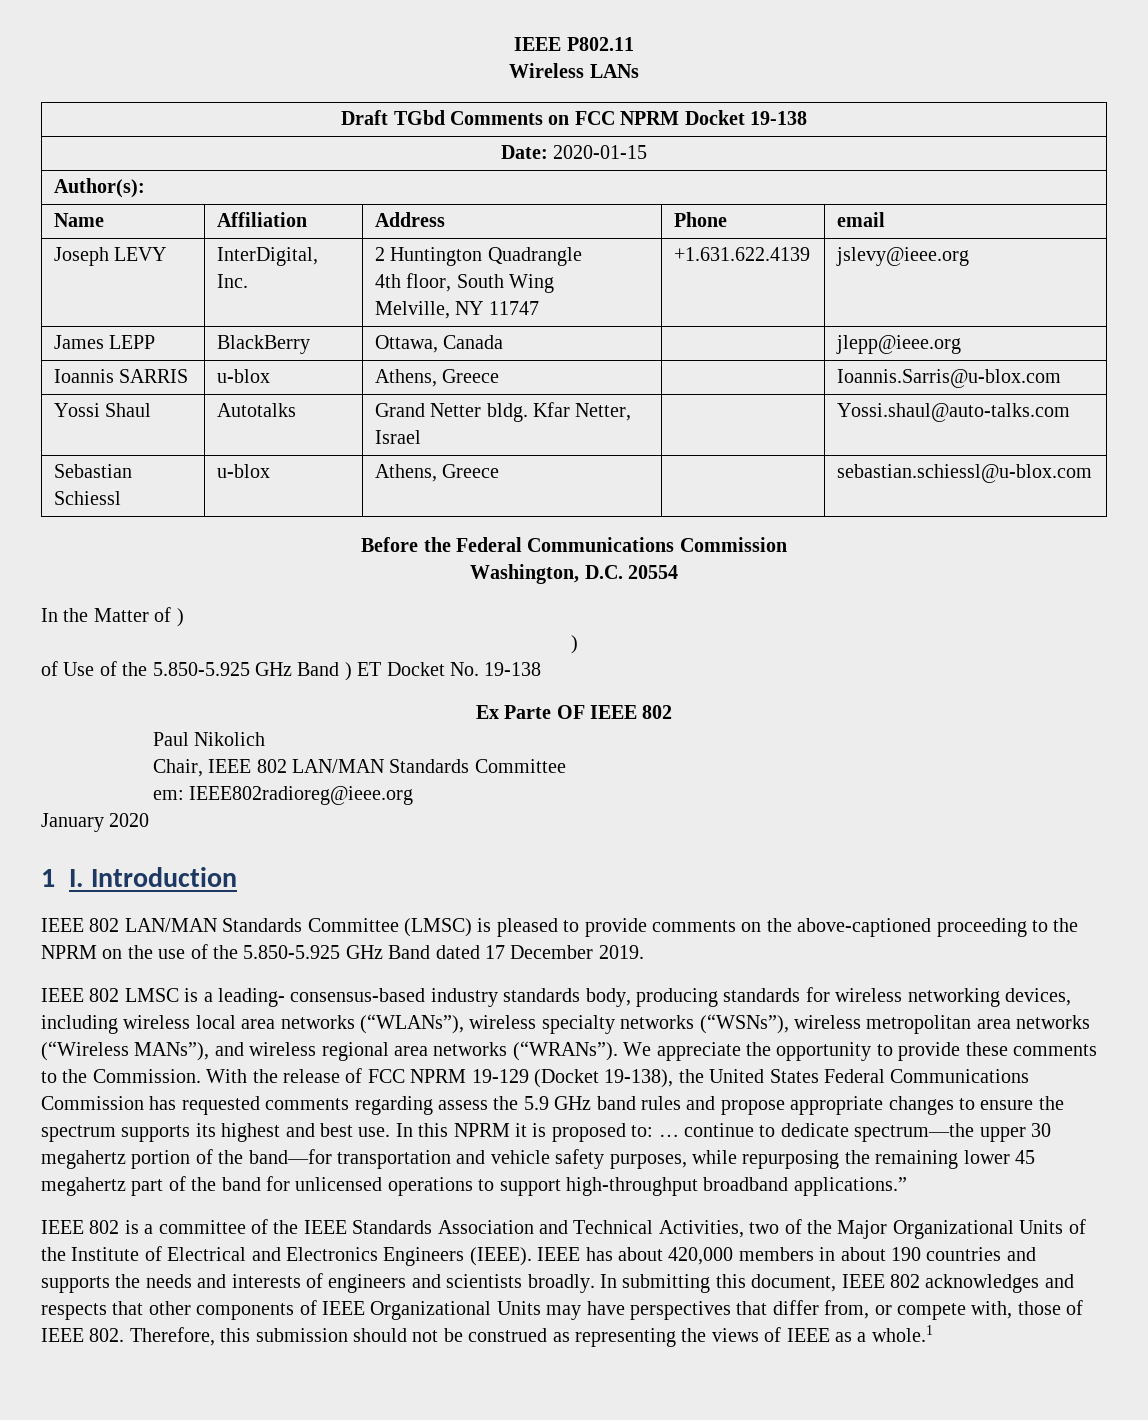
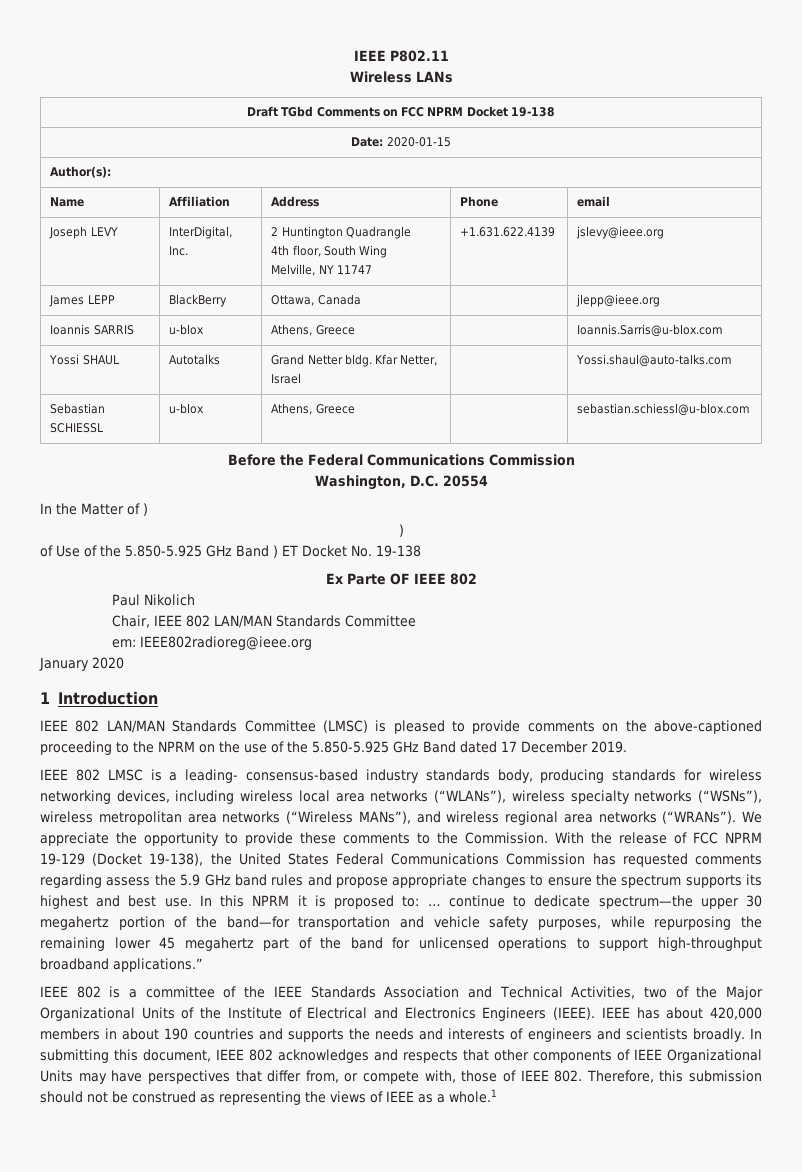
- Yossi Shaul | Autotalks | Grand Netter bldg. Kfar Netter, Israel | | Yossi.shaul@auto-talks.com
+ Yossi SHAUL | Autotalks | Grand Netter bldg. Kfar Netter, Israel | | Yossi.shaul@auto-talks.com
- Sebastian Schiessl | u-blox | Athens, Greece | | sebastian.schiessl@u-blox.com
+ Sebastian SCHIESSL | u-blox | Athens, Greece | | sebastian.schiessl@u-blox.com
- 1 I. Introduction
+ 1 Introduction

